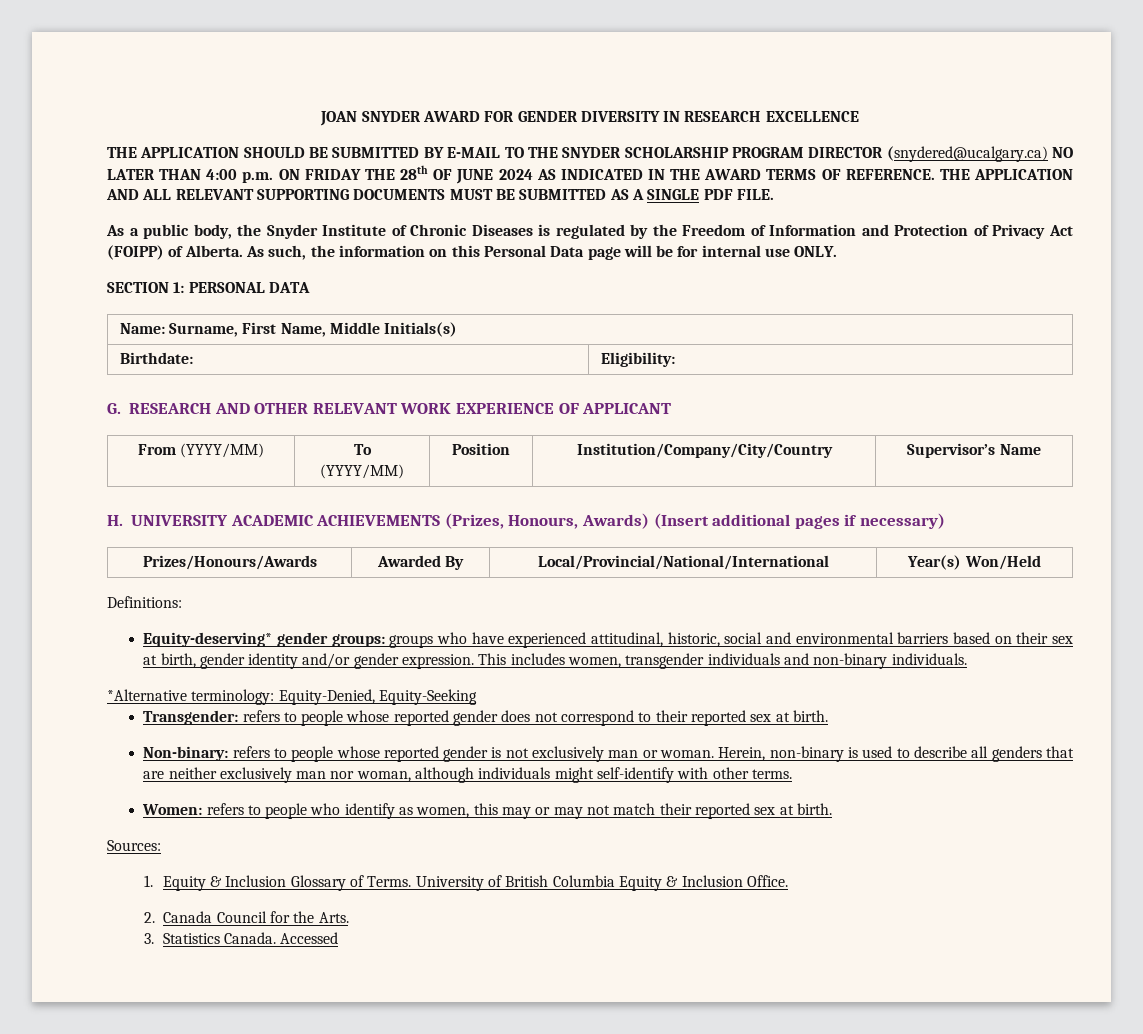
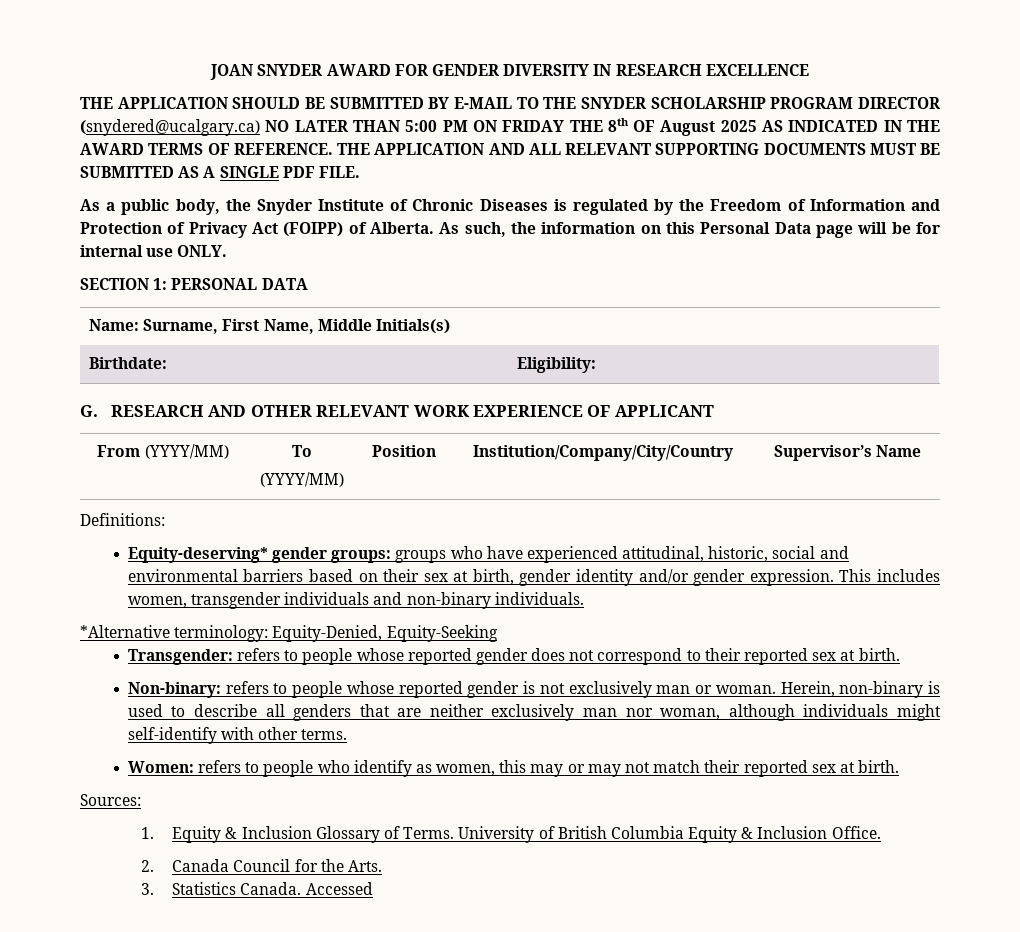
- THE APPLICATION SHOULD BE SUBMITTED BY E-MAIL TO THE SNYDER SCHOLARSHIP PROGRAM DIRECTOR (snydered@ucalgary.ca) NO LATER THAN 4:00 p.m. ON FRIDAY THE 28th OF JUNE 2024 AS INDICATED IN THE AWARD TERMS OF REFERENCE.
+ THE APPLICATION SHOULD BE SUBMITTED BY E-MAIL TO THE SNYDER SCHOLARSHIP PROGRAM DIRECTOR (snydered@ucalgary.ca) NO LATER THAN 5:00 PM ON FRIDAY THE 8th OF August 2025 AS INDICATED IN THE AWARD TERMS OF REFERENCE.
- H. UNIVERSITY ACADEMIC ACHIEVEMENTS (Prizes, Honours, Awards) (Insert additional pages if necessary)
- Prizes/Honours/Awards | Awarded By | Local/Provincial/National/International | Year(s) Won/Held

